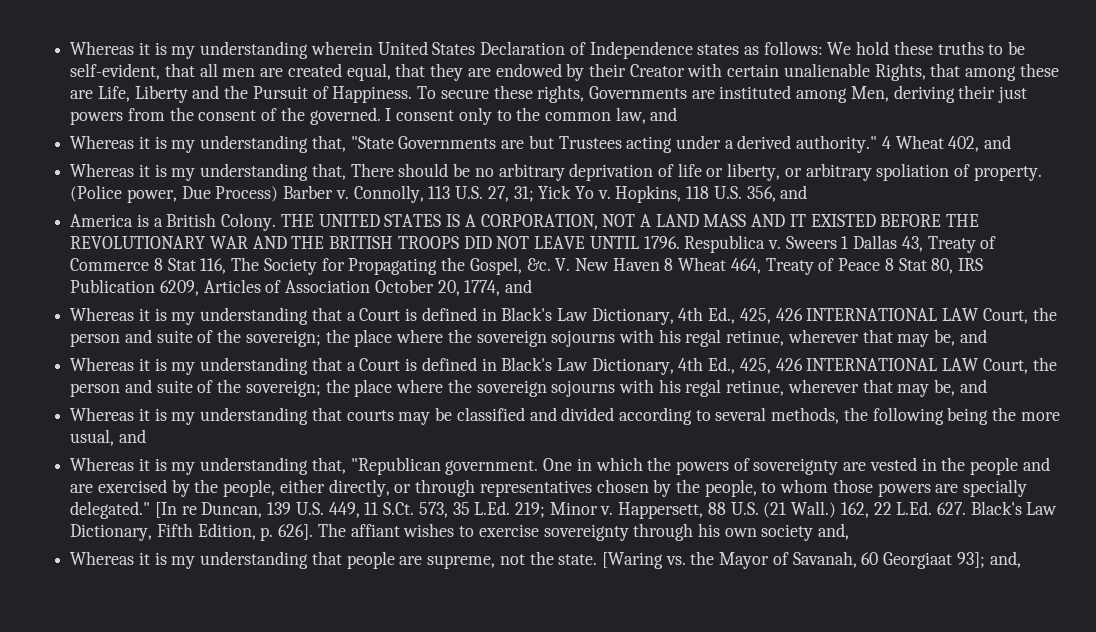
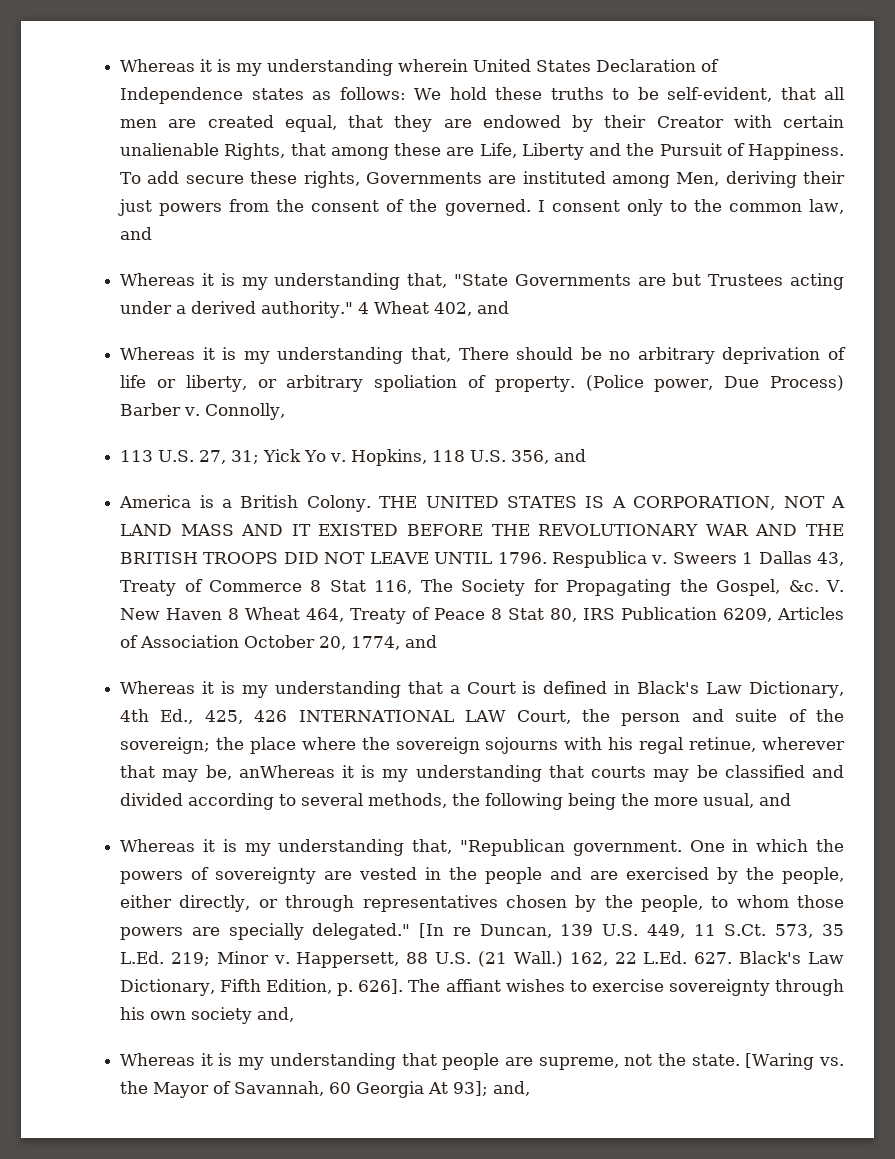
- To secure these rights, Governments are instituted among Men, deriving their just powers from the consent of the governed.
+ To add secure these rights, Governments are instituted among Men, deriving their just powers from the consent of the governed.
- Connolly, 113 U.S. 27, 31; Yick Yo v.
+ Connolly,
+ 113 U.S. 27, 31; Yick Yo v.
  V. New Haven 8 Wheat 464, Treaty of Peace 8 Stat 80, IRS Publication 6209, Articles of Association October 20, 1774, and
- Whereas it is my understanding that a Court is defined in Black's Law Dictionary, 4th Ed., 425, 426 INTERNATIONAL LAW Court, the person and suite of the sovereign; the place where the sovereign sojourns with his regal retinue, wherever that may be, and
- Whereas it is my understanding that a Court is defined in Black's Law Dictionary, 4th Ed., 425, 426 INTERNATIONAL LAW Court, the person and suite of the sovereign; the place where the sovereign sojourns with his regal retinue, wherever that may be, and
- Whereas it is my understanding that courts may be classified and divided according to several methods, the following being the more usual, and
+ Whereas it is my understanding that a Court is defined in Black's Law Dictionary, 4th Ed., 425, 426 INTERNATIONAL LAW Court, the person and suite of the sovereign; the place where the sovereign sojourns with his regal retinue, wherever that may be, anWhereas it is my understanding that courts may be classified and divided according to several methods, the following being the more usual, and
- [Waring vs. the Mayor of Savanah, 60 Georgiaat 93]; and,
+ [Waring vs. the Mayor of Savannah, 60 Georgia At 93]; and,

